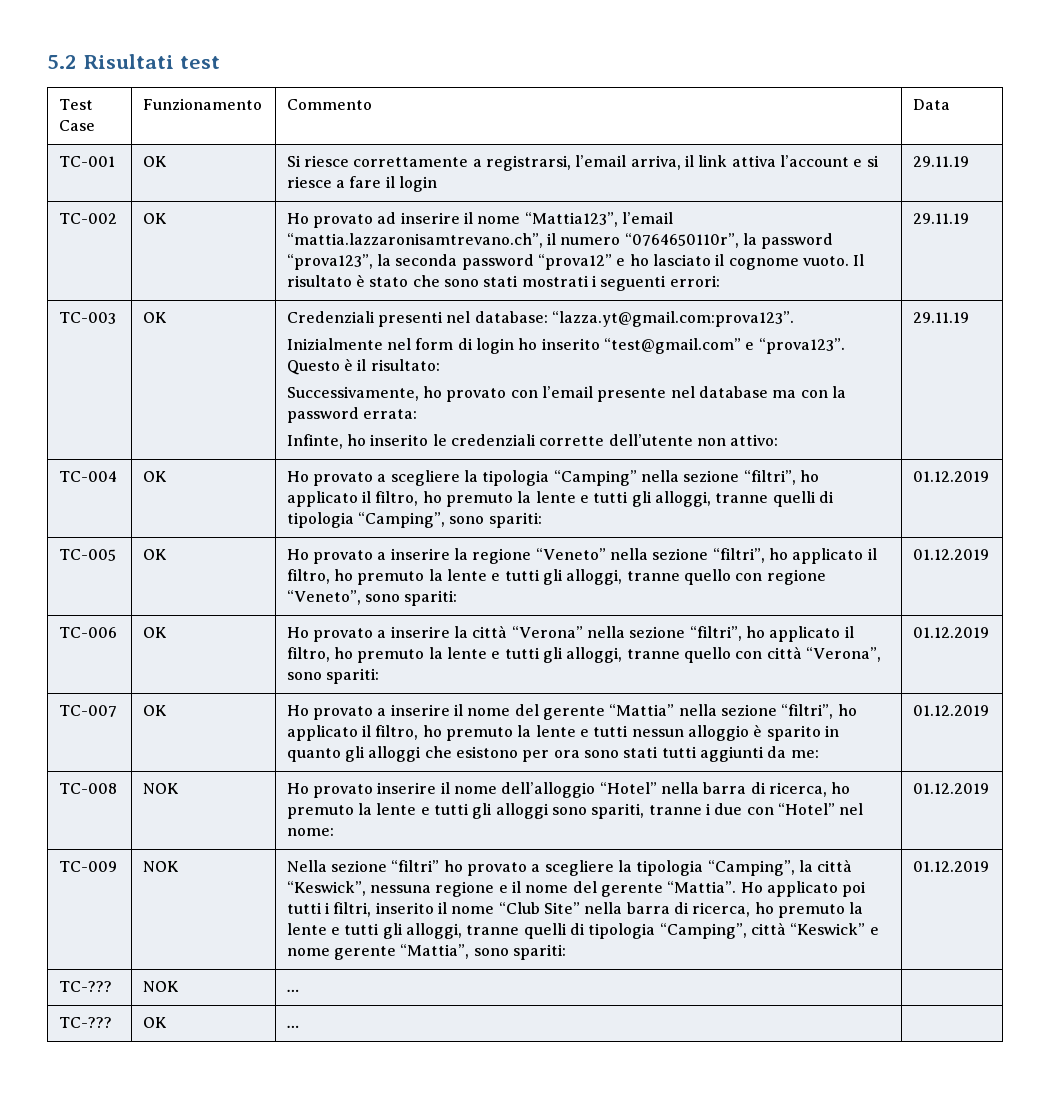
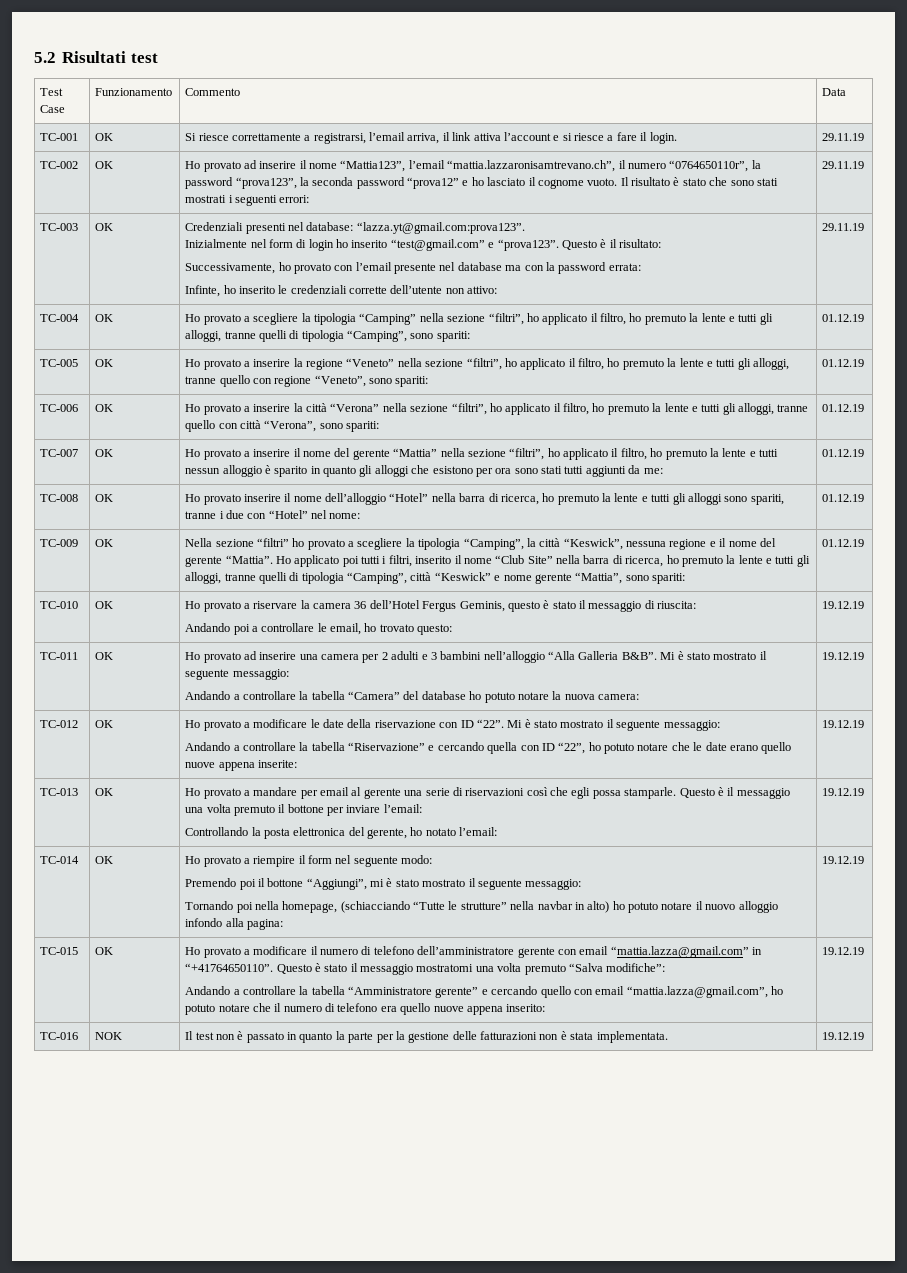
- TC-001 | OK | Si riesce correttamente a registrarsi, l’email arriva, il link attiva l’account e si riesce a fare il login | 29.11.19
+ TC-001 | OK | Si riesce correttamente a registrarsi, l’email arriva, il link attiva l’account e si riesce a fare il login. | 29.11.19
- TC-004 | OK | Ho provato a scegliere la tipologia “Camping” nella sezione “filtri”, ho applicato il filtro, ho premuto la lente e tutti gli alloggi, tranne quelli di tipologia “Camping”, sono spariti: | 01.12.2019
+ TC-004 | OK | Ho provato a scegliere la tipologia “Camping” nella sezione “filtri”, ho applicato il filtro, ho premuto la lente e tutti gli alloggi, tranne quelli di tipologia “Camping”, sono spariti: | 01.12.19
- TC-005 | OK | Ho provato a inserire la regione “Veneto” nella sezione “filtri”, ho applicato il filtro, ho premuto la lente e tutti gli alloggi, tranne quello con regione “Veneto”, sono spariti: | 01.12.2019
+ TC-005 | OK | Ho provato a inserire la regione “Veneto” nella sezione “filtri”, ho applicato il filtro, ho premuto la lente e tutti gli alloggi, tranne quello con regione “Veneto”, sono spariti: | 01.12.19
- TC-006 | OK | Ho provato a inserire la città “Verona” nella sezione “filtri”, ho applicato il filtro, ho premuto la lente e tutti gli alloggi, tranne quello con città “Verona”, sono spariti: | 01.12.2019
+ TC-006 | OK | Ho provato a inserire la città “Verona” nella sezione “filtri”, ho applicato il filtro, ho premuto la lente e tutti gli alloggi, tranne quello con città “Verona”, sono spariti: | 01.12.19
- Ho provato a inserire il nome del gerente “Mattia” nella sezione “filtri”, ho applicato il filtro, ho premuto la lente e tutti nessun alloggio è sparito in quanto gli alloggi che esistono per ora sono stati tutti aggiunti da me: | 01.12.2019
+ Ho provato a inserire il nome del gerente “Mattia” nella sezione “filtri”, ho applicato il filtro, ho premuto la lente e tutti nessun alloggio è sparito in quanto gli alloggi che esistono per ora sono stati tutti aggiunti da me: | 01.12.19
- TC-008 | NOK | Ho provato inserire il nome dell’alloggio “Hotel” nella barra di ricerca, ho premuto la lente e tutti gli alloggi sono spariti, tranne i due con “Hotel” nel nome: | 01.12.2019
+ TC-008 | OK | Ho provato inserire il nome dell’alloggio “Hotel” nella barra di ricerca, ho premuto la lente e tutti gli alloggi sono spariti, tranne i due con “Hotel” nel nome: | 01.12.19
- TC-009 | NOK
+ TC-009 | OK
- Ho applicato poi tutti i filtri, inserito il nome “Club Site” nella barra di ricerca, ho premuto la lente e tutti gli alloggi, tranne quelli di tipologia “Camping”, città “Keswick” e nome gerente “Mattia”, sono spariti: | 01.12.2019
- TC-??? | NOK | … |
- TC-??? | OK | … |
+ Ho applicato poi tutti i filtri, inserito il nome “Club Site” nella barra di ricerca, ho premuto la lente e tutti gli alloggi, tranne quelli di tipologia “Camping”, città “Keswick” e nome gerente “Mattia”, sono spariti: | 01.12.19
+ TC-010 | OK | Ho provato a riservare la camera 36 dell’Hotel Fergus Geminis, questo è stato il messaggio di riuscita:
+ Andando poi a controllare le email, ho trovato questo: | 19.12.19
+ TC-011 | OK | Ho provato ad inserire una camera per 2 adulti e 3 bambini nell’alloggio “Alla Galleria B&B”. Mi è stato mostrato il seguente messaggio:
+ Andando a controllare la tabella “Camera” del database ho potuto notare la nuova camera: | 19.12.19
+ TC-012 | OK | Ho provato a modificare le date della riservazione con ID “22”. Mi è stato mostrato il seguente messaggio:
+ Andando a controllare la tabella “Riservazione” e cercando quella con ID “22”, ho potuto notare che le date erano quello nuove appena inserite: | 19.12.19
+ TC-013 | OK | Ho provato a mandare per email al gerente una serie di riservazioni così che egli possa stamparle. Questo è il messaggio una volta premuto il bottone per inviare l’email:
+ Controllando la posta elettronica del gerente, ho notato l’email: | 19.12.19
+ TC-014 | OK | Ho provato a riempire il form nel seguente modo:
+ Premendo poi il bottone “Aggiungi”, mi è stato mostrato il seguente messaggio:
+ Tornando poi nella homepage, (schiacciando “Tutte le strutture” nella navbar in alto) ho potuto notare il nuovo alloggio infondo alla pagina: | 19.12.19
+ TC-015 | OK | Ho provato a modificare il numero di telefono dell’amministratore gerente con email “mattia.lazza@gmail.com” in “+41764650110”. Questo è stato il messaggio mostratomi una volta premuto “Salva modifiche”:
+ Andando a controllare la tabella “Amministratore gerente” e cercando quello con email “mattia.lazza@gmail.com”, ho potuto notare che il numero di telefono era quello nuove appena inserito: | 19.12.19
+ TC-016 | NOK | Il test non è passato in quanto la parte per la gestione delle fatturazioni non è stata implementata. | 19.12.19

